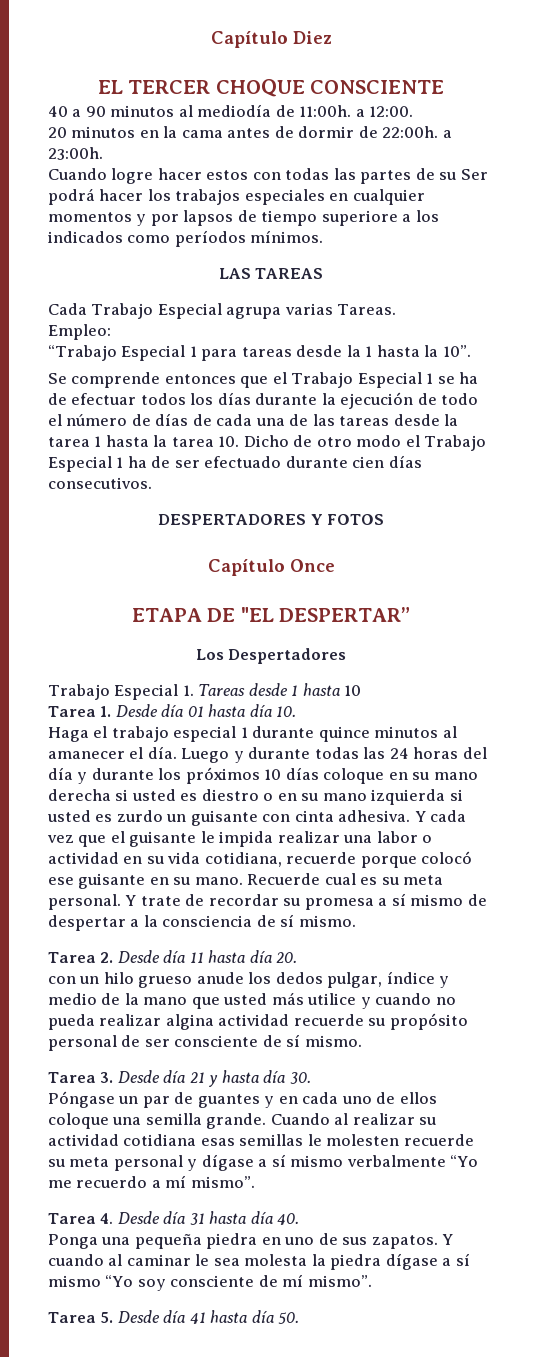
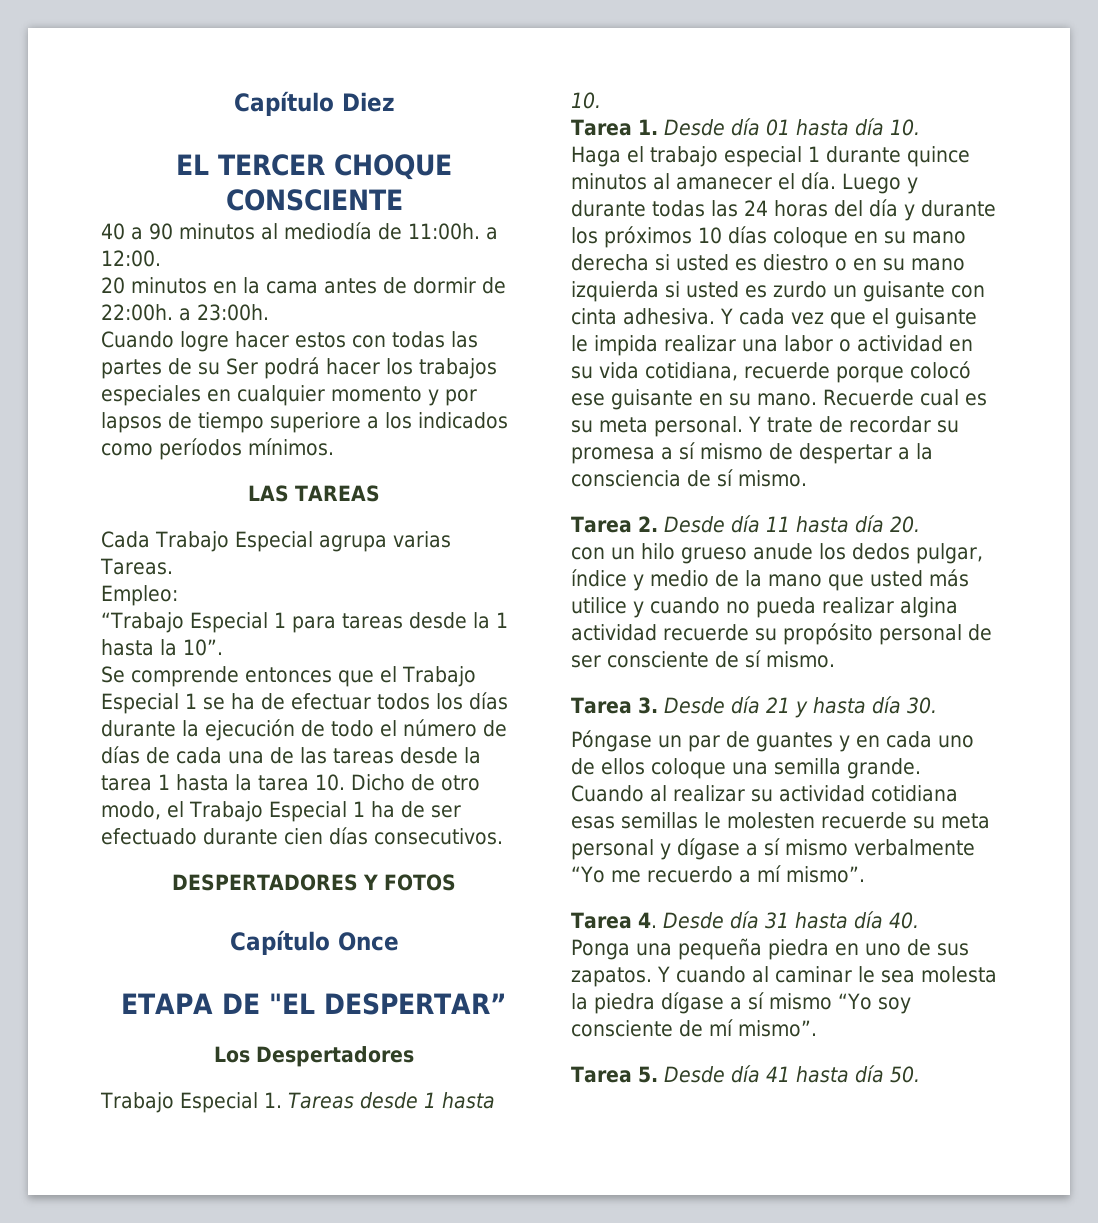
- Cuando logre hacer estos con todas las partes de su Ser podrá hacer los trabajos especiales en cualquier momentos y por lapsos de tiempo superiore a los indicados como períodos mínimos.
+ Cuando logre hacer estos con todas las partes de su Ser podrá hacer los trabajos especiales en cualquier momento y por lapsos de tiempo superiore a los indicados como períodos mínimos.
- Se comprende entonces que el Trabajo Especial 1 se ha de efectuar todos los días durante la ejecución de todo el número de días de cada una de las tareas desde la tarea 1 hasta la tarea 10. Dicho de otro modo el Trabajo Especial 1 ha de ser efectuado durante cien días consecutivos.
+ Se comprende entonces que el Trabajo Especial 1 se ha de efectuar todos los días durante la ejecución de todo el número de días de cada una de las tareas desde la tarea 1 hasta la tarea 10. Dicho de otro modo, el Trabajo Especial 1 ha de ser efectuado durante cien días consecutivos.
- Trabajo Especial 1. Tareas desde 1 hasta 10
+ Trabajo Especial 1. Tareas desde 1 hasta 10.

